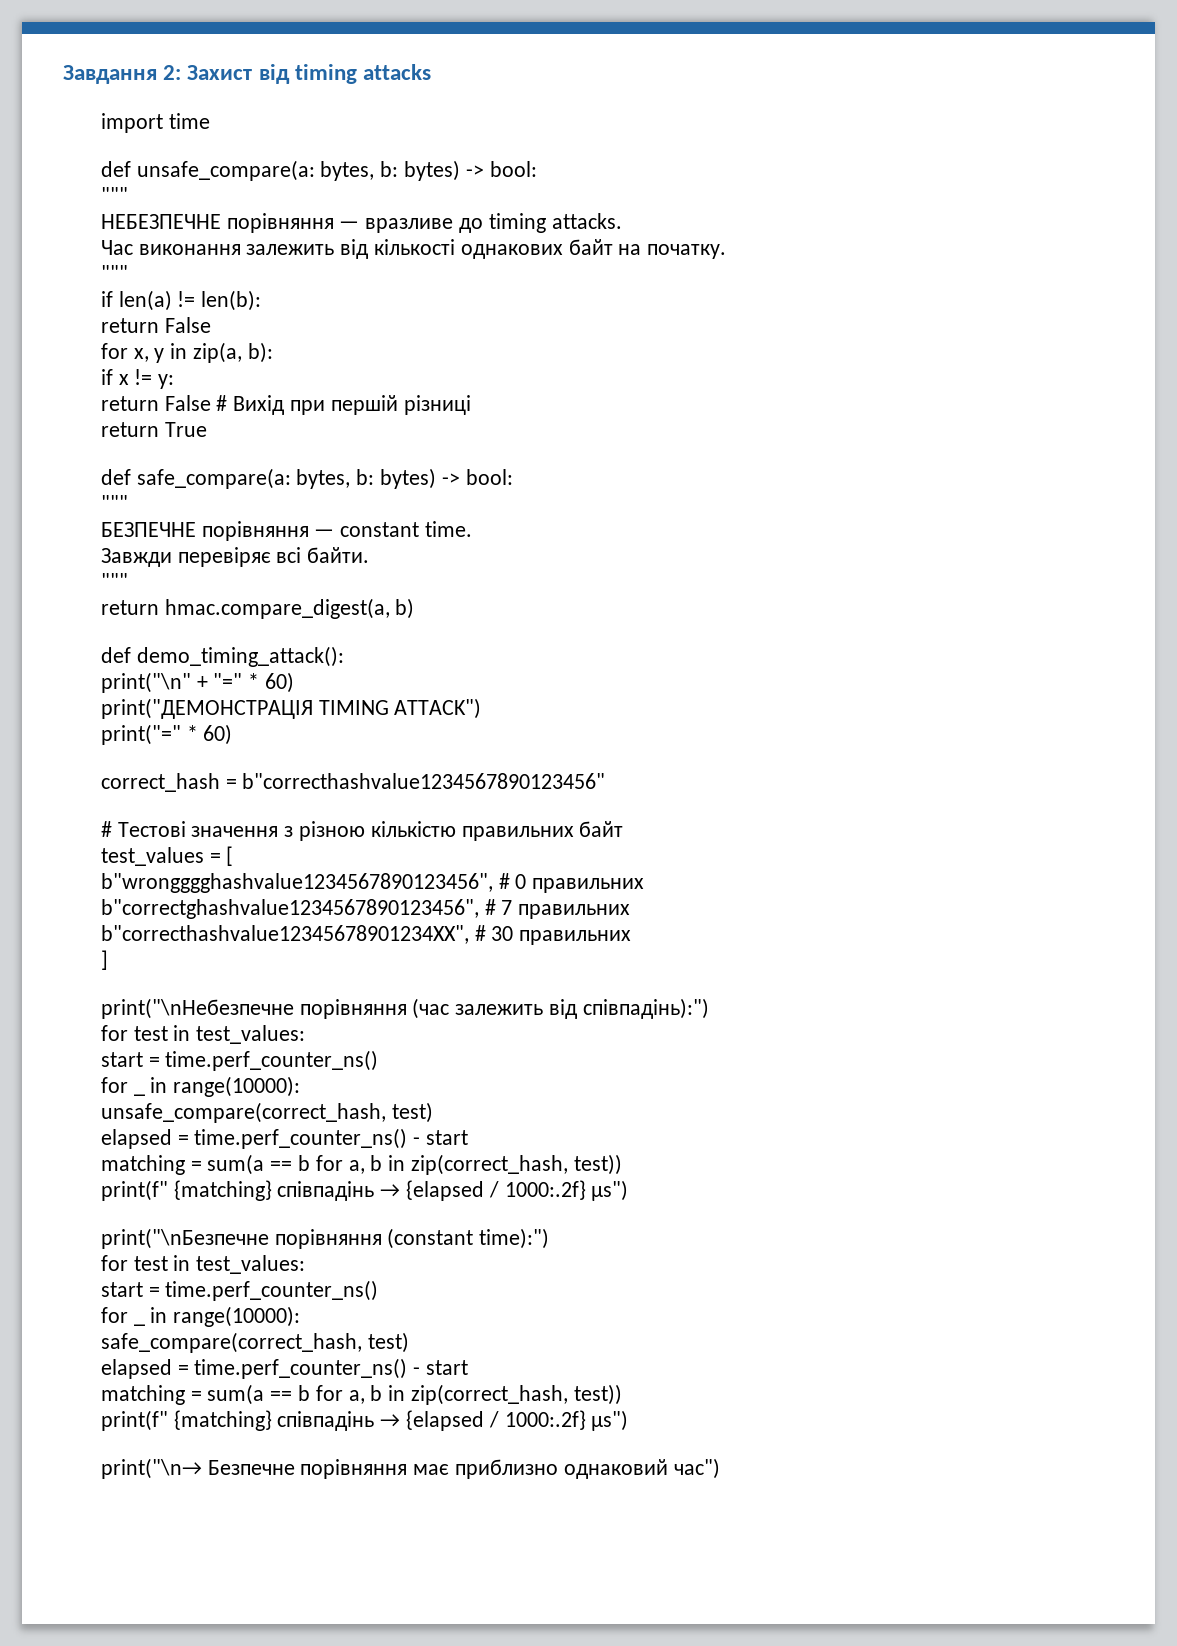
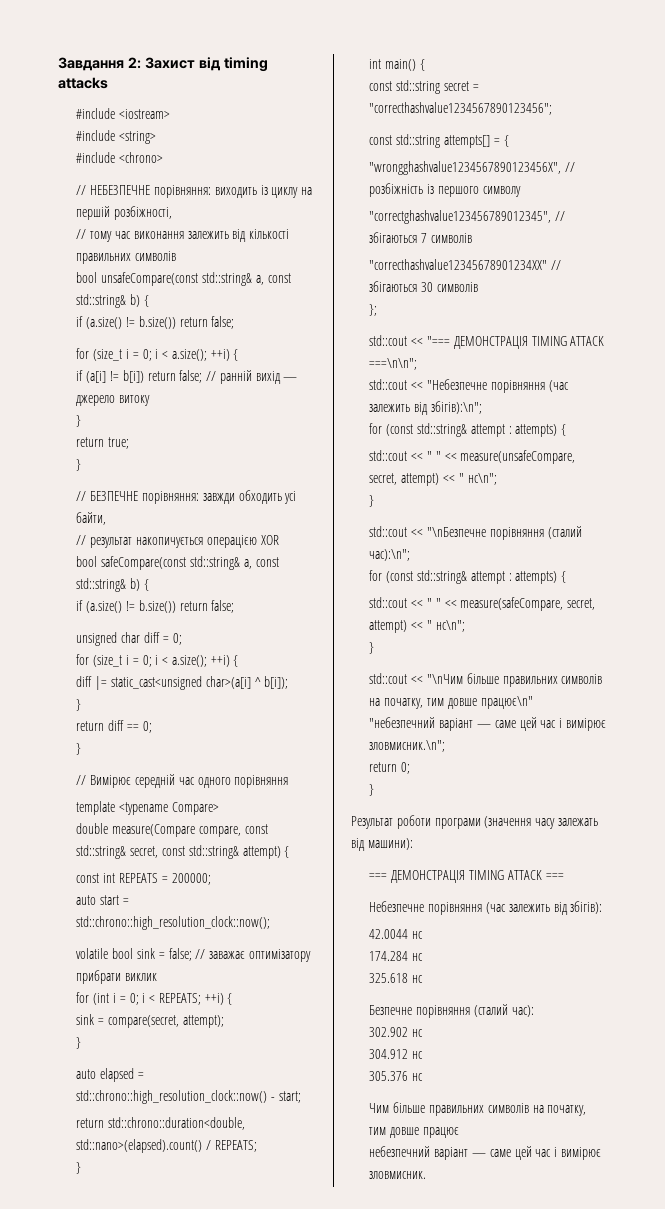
- import time
- def unsafe_compare(a: bytes, b: bytes) -> bool:
- """
- НЕБЕЗПЕЧНЕ порівняння — вразливе до timing attacks.
- Час виконання залежить від кількості однакових байт на початку.
- """
- if len(a) != len(b):
- return False
- for x, y in zip(a, b):
- if x != y:
- return False # Вихід при першій різниці
- return True
- def safe_compare(a: bytes, b: bytes) -> bool:
- """
- БЕЗПЕЧНЕ порівняння — constant time.
- Завжди перевіряє всі байти.
- """
- return hmac.compare_digest(a, b)
- def demo_timing_attack():
- print("\n" + "=" * 60)
- print("ДЕМОНСТРАЦІЯ TIMING ATTACK")
- print("=" * 60)
- correct_hash = b"correcthashvalue1234567890123456"
- # Тестові значення з різною кількістю правильних байт
- test_values = [
- b"wrongggghashvalue1234567890123456", # 0 правильних
- b"correctghashvalue1234567890123456", # 7 правильних
- b"correcthashvalue12345678901234XX", # 30 правильних
- ]
- print("\nНебезпечне порівняння (час залежить від співпадінь):")
- for test in test_values:
- start = time.perf_counter_ns()
- for _ in range(10000):
- unsafe_compare(correct_hash, test)
- elapsed = time.perf_counter_ns() - start
- matching = sum(a == b for a, b in zip(correct_hash, test))
- print(f" {matching} співпадінь → {elapsed / 1000:.2f} µs")
- print("\nБезпечне порівняння (constant time):")
- for test in test_values:
- start = time.perf_counter_ns()
- for _ in range(10000):
- safe_compare(correct_hash, test)
- elapsed = time.perf_counter_ns() - start
- matching = sum(a == b for a, b in zip(correct_hash, test))
- print(f" {matching} співпадінь → {elapsed / 1000:.2f} µs")
- print("\n→ Безпечне порівняння має приблизно однаковий час")
+ #include <iostream>
+ #include <string>
+ #include <chrono>
+ // НЕБЕЗПЕЧНЕ порівняння: виходить із циклу на першій розбіжності,
+ // тому час виконання залежить від кількості правильних символів
+ bool unsafeCompare(const std::string& a, const std::string& b) {
+ if (a.size() != b.size()) return false;
+ for (size_t i = 0; i < a.size(); ++i) {
+ if (a[i] != b[i]) return false; // ранній вихід — джерело витоку
+ }
+ return true;
+ }
+ // БЕЗПЕЧНЕ порівняння: завжди обходить усі байти,
+ // результат накопичується операцією XOR
+ bool safeCompare(const std::string& a, const std::string& b) {
+ if (a.size() != b.size()) return false;
+ unsigned char diff = 0;
+ for (size_t i = 0; i < a.size(); ++i) {
+ diff |= static_cast<unsigned char>(a[i] ^ b[i]);
+ }
+ return diff == 0;
+ }
+ // Вимірює середній час одного порівняння
+ template <typename Compare>
+ double measure(Compare compare, const std::string& secret, const std::string& attempt) {
+ const int REPEATS = 200000;
+ auto start = std::chrono::high_resolution_clock::now();
+ volatile bool sink = false; // заважає оптимізатору прибрати виклик
+ for (int i = 0; i < REPEATS; ++i) {
+ sink = compare(secret, attempt);
+ }
+ auto elapsed = std::chrono::high_resolution_clock::now() - start;
+ return std::chrono::duration<double, std::nano>(elapsed).count() / REPEATS;
+ }
+ int main() {
+ const std::string secret = "correcthashvalue1234567890123456";
+ const std::string attempts[] = {
+ "wrongghashvalue1234567890123456X", // розбіжність із першого символу
+ "correctghashvalue123456789012345", // збігаються 7 символів
+ "correcthashvalue12345678901234XX" // збігаються 30 символів
+ };
+ std::cout << "=== ДЕМОНСТРАЦІЯ TIMING ATTACK ===\n\n";
+ std::cout << "Небезпечне порівняння (час залежить від збігів):\n";
+ for (const std::string& attempt : attempts) {
+ std::cout << " " << measure(unsafeCompare, secret, attempt) << " нс\n";
+ }
+ std::cout << "\nБезпечне порівняння (сталий час):\n";
+ for (const std::string& attempt : attempts) {
+ std::cout << " " << measure(safeCompare, secret, attempt) << " нс\n";
+ }
+ std::cout << "\nЧим більше правильних символів на початку, тим довше працює\n"
+ "небезпечний варіант — саме цей час і вимірює зловмисник.\n";
+ return 0;
+ }
+ Результат роботи програми (значення часу залежать від машини):
+ === ДЕМОНСТРАЦІЯ TIMING ATTACK ===
+ Небезпечне порівняння (час залежить від збігів):
+ 42.0044 нс
+ 174.284 нс
+ 325.618 нс
+ Безпечне порівняння (сталий час):
+ 302.902 нс
+ 304.912 нс
+ 305.376 нс
+ Чим більше правильних символів на початку, тим довше працює
+ небезпечний варіант — саме цей час і вимірює зловмисник.

